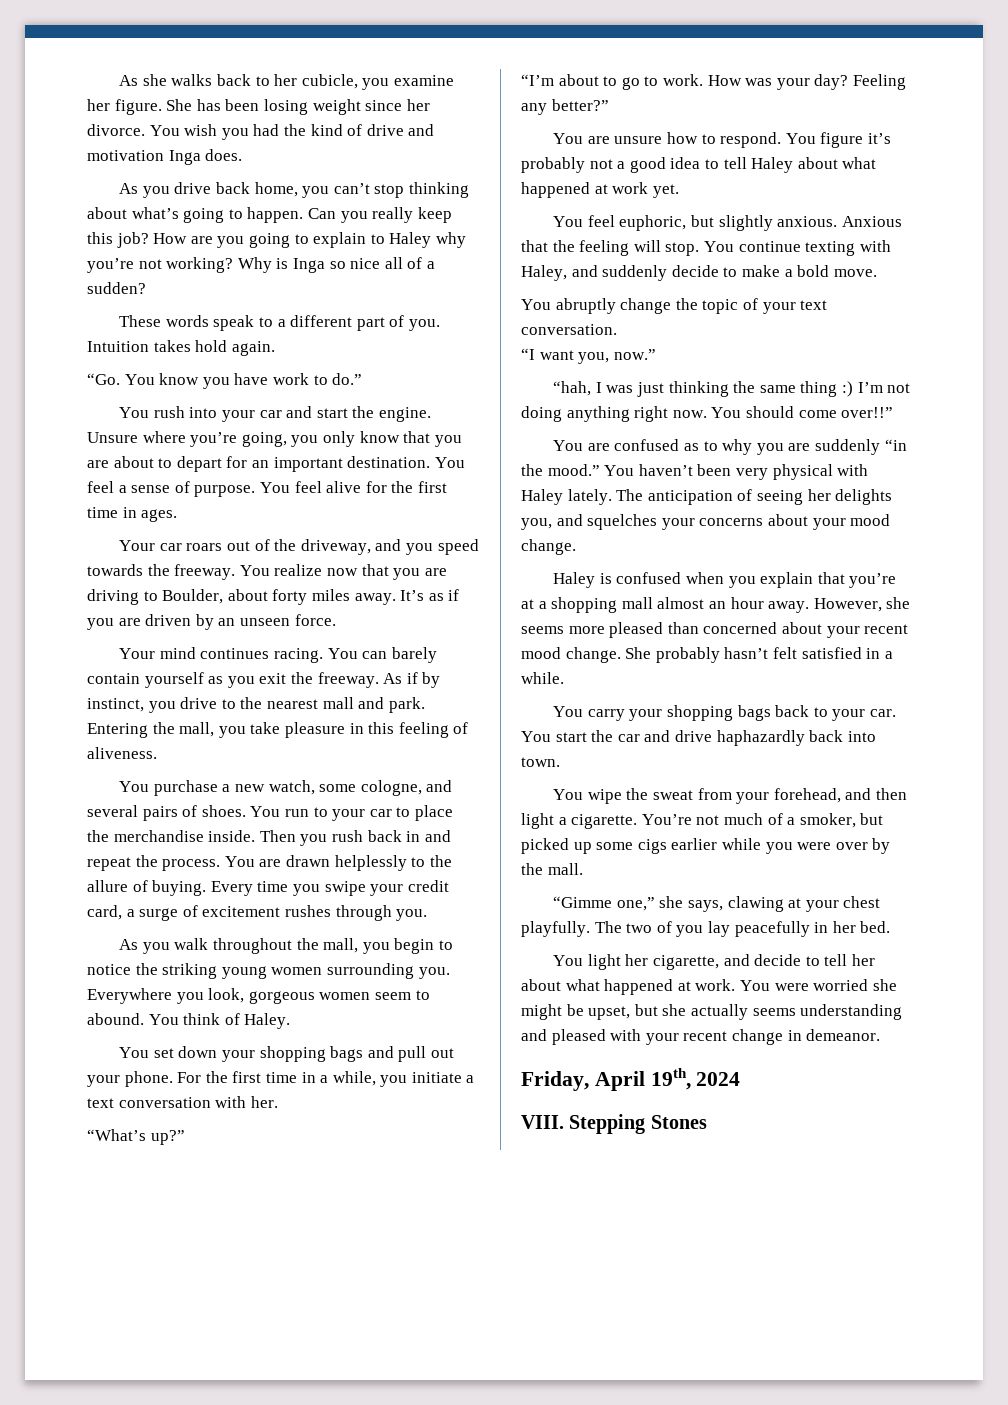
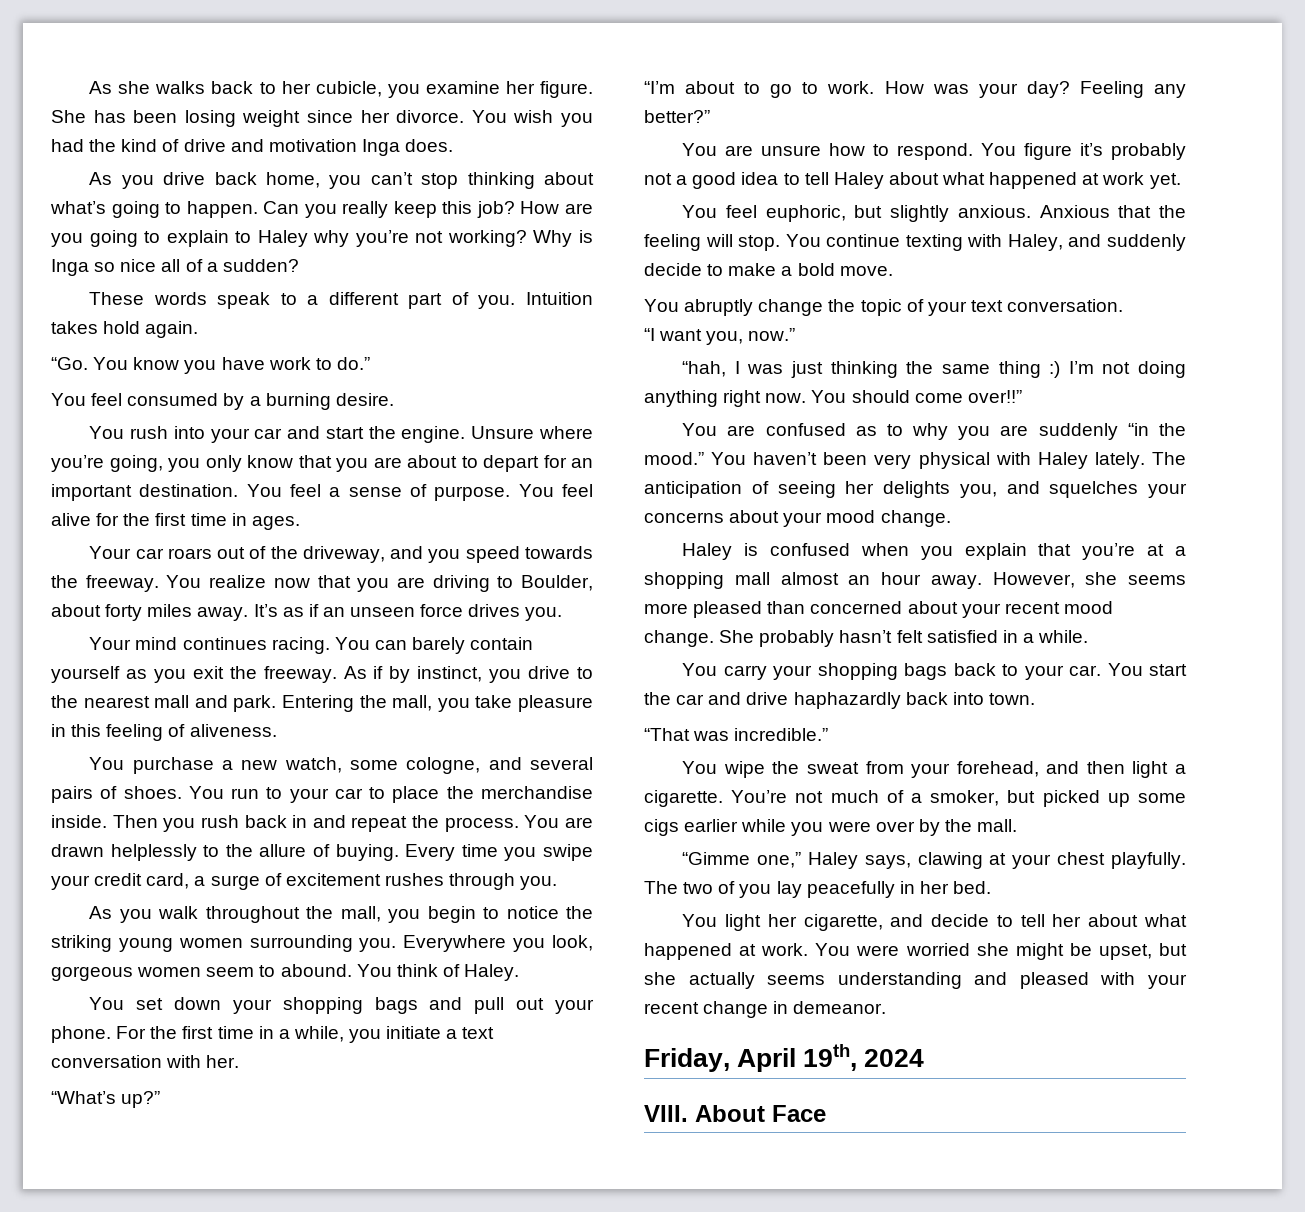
+ You feel consumed by a burning desire.
- It’s as if you are driven by an unseen force.
+ It’s as if an unseen force drives you.
+ “That was incredible.”
- “Gimme one,” she says, clawing at your chest playfully.
+ “Gimme one,” Haley says, clawing at your chest playfully.
- Stepping Stones
+ About Face

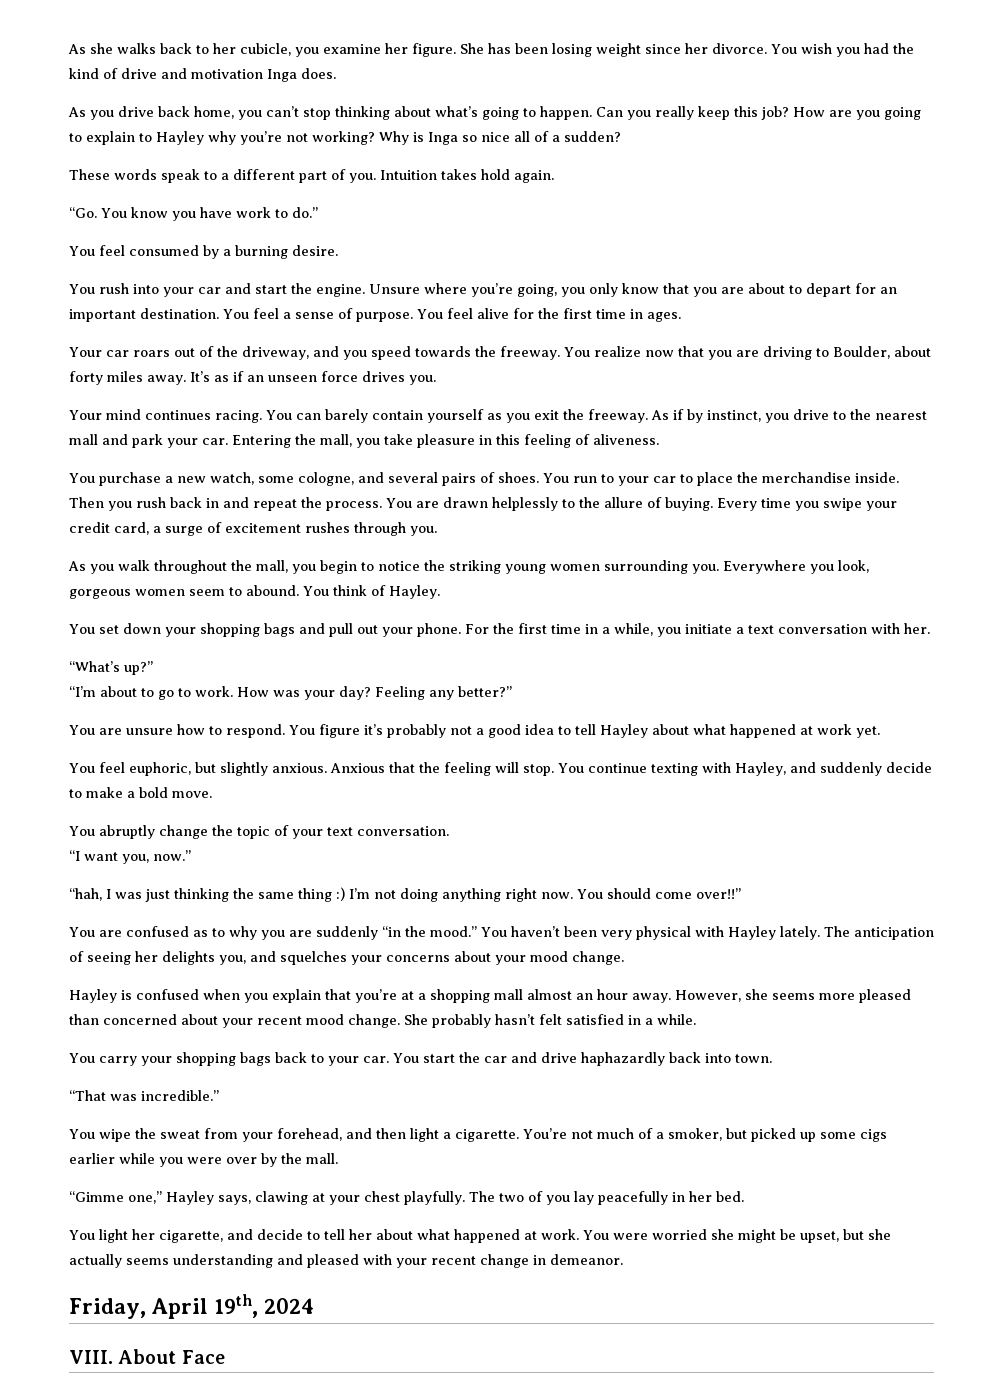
- How are you going to explain to Haley why you’re not working?
+ How are you going to explain to Hayley why you’re not working?
- As if by instinct, you drive to the nearest mall and park.
+ As if by instinct, you drive to the nearest mall and park your car.
- You think of Haley.
+ You think of Hayley.
- You figure it’s probably not a good idea to tell Haley about what happened at work yet.
+ You figure it’s probably not a good idea to tell Hayley about what happened at work yet.
- You continue texting with Haley, and suddenly decide to make a bold move.
+ You continue texting with Hayley, and suddenly decide to make a bold move.
- You haven’t been very physical with Haley lately.
+ You haven’t been very physical with Hayley lately.
- Haley is confused when you explain that you’re at a shopping mall almost an hour away.
+ Hayley is confused when you explain that you’re at a shopping mall almost an hour away.
- “Gimme one,” Haley says, clawing at your chest playfully.
+ “Gimme one,” Hayley says, clawing at your chest playfully.

